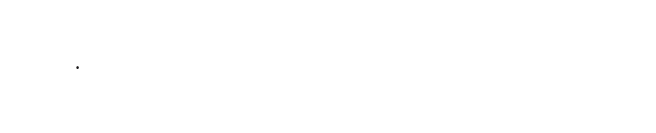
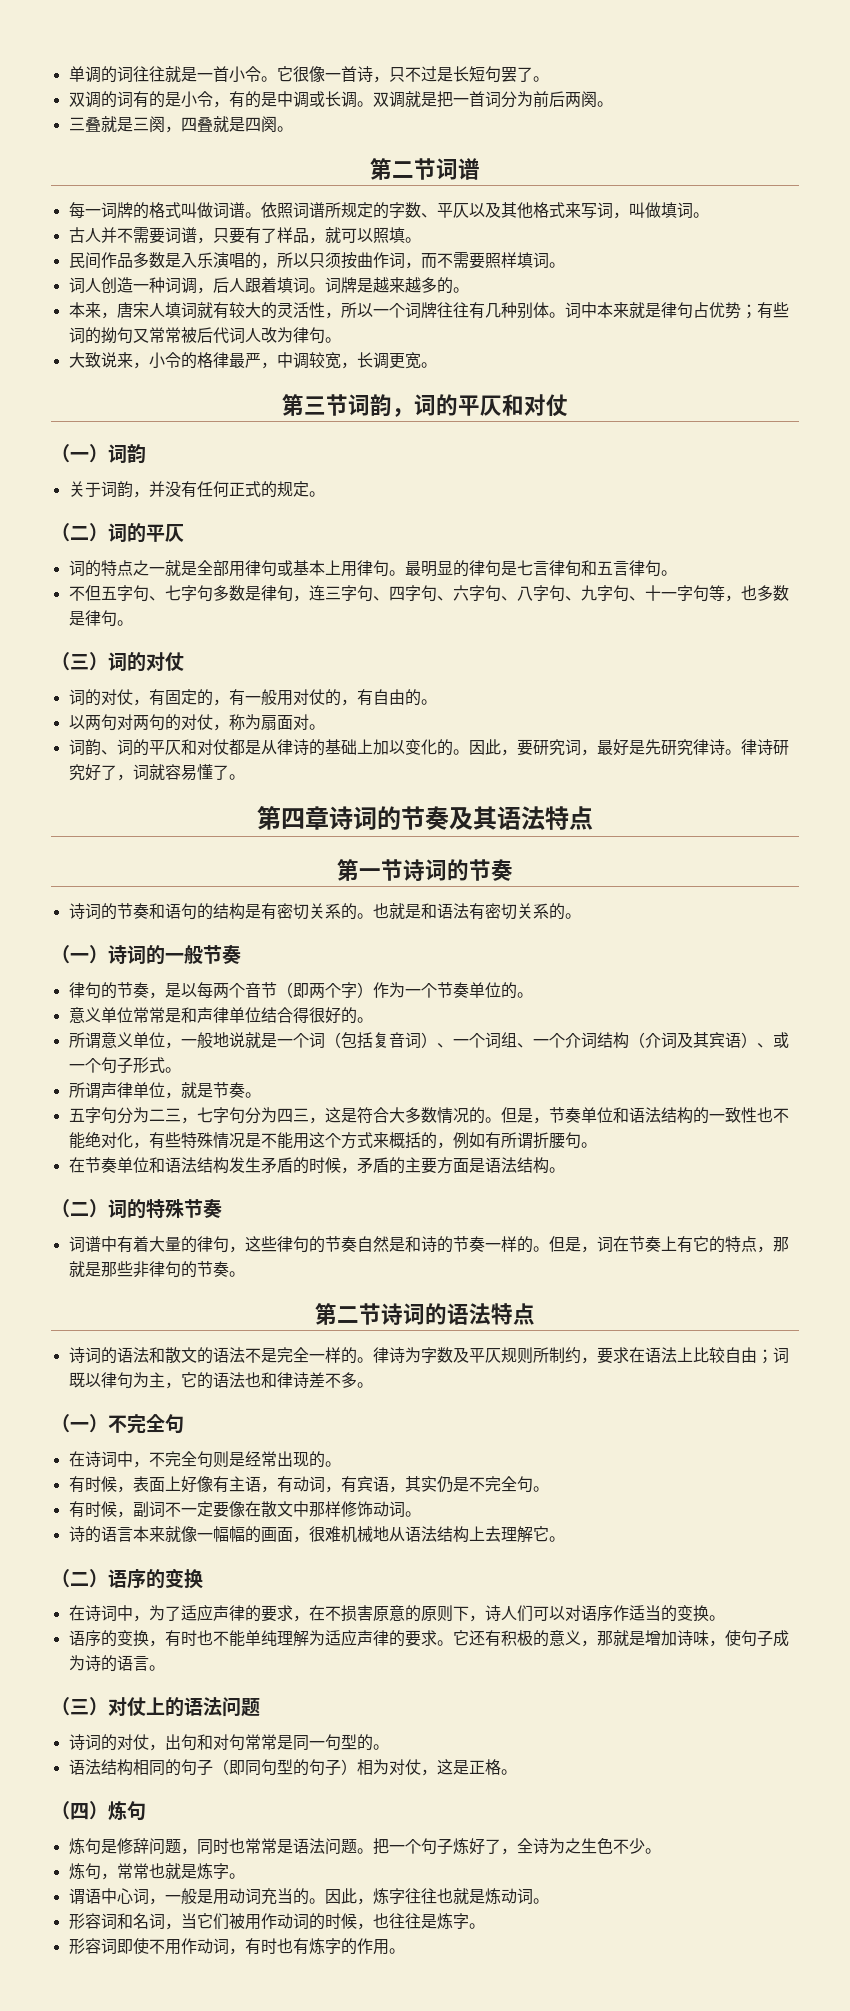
- ·
+ 单调的词往往就是一首小令。它很像一首诗，只不过是长短句罢了。
+ 双调的词有的是小令，有的是中调或长调。双调就是把一首词分为前后两阕。
+ 三叠就是三阕，四叠就是四阕。
+ 第二节词谱
+ 每一词牌的格式叫做词谱。依照词谱所规定的字数、平仄以及其他格式来写词，叫做填词。
+ 古人并不需要词谱，只要有了样品，就可以照填。
+ 民间作品多数是入乐演唱的，所以只须按曲作词，而不需要照样填词。
+ 词人创造一种词调，后人跟着填词。词牌是越来越多的。
+ 本来，唐宋人填词就有较大的灵活性，所以一个词牌往往有几种别体。词中本来就是律句占优势；有些词的拗句又常常被后代词人改为律句。
+ 大致说来，小令的格律最严，中调较宽，长调更宽。
+ 第三节词韵，词的平仄和对仗
+ （一）词韵
+ 关于词韵，并没有任何正式的规定。
+ （二）词的平仄
+ 词的特点之一就是全部用律句或基本上用律句。最明显的律句是七言律旬和五言律句。
+ 不但五字句、七字句多数是律旬，连三字句、四字句、六字句、八字句、九字句、十一字句等，也多数是律句。
+ （三）词的对仗
+ 词的对仗，有固定的，有一般用对仗的，有自由的。
+ 以两句对两句的对仗，称为扇面对。
+ 词韵、词的平仄和对仗都是从律诗的基础上加以变化的。因此，要研究词，最好是先研究律诗。律诗研究好了，词就容易懂了。
+ 第四章诗词的节奏及其语法特点
+ 第一节诗词的节奏
+ 诗词的节奏和语句的结构是有密切关系的。也就是和语法有密切关系的。
+ （一）诗词的一般节奏
+ 律句的节奏，是以每两个音节（即两个字）作为一个节奏单位的。
+ 意义单位常常是和声律单位结合得很好的。
+ 所谓意义单位，一般地说就是一个词（包括复音词）、一个词组、一个介词结构（介词及其宾语）、或一个句子形式。
+ 所谓声律单位，就是节奏。
+ 五字句分为二三，七字句分为四三，这是符合大多数情况的。但是，节奏单位和语法结构的一致性也不能绝对化，有些特殊情况是不能用这个方式来概括的，例如有所谓折腰句。
+ 在节奏单位和语法结构发生矛盾的时候，矛盾的主要方面是语法结构。
+ （二）词的特殊节奏
+ 词谱中有着大量的律句，这些律句的节奏自然是和诗的节奏一样的。但是，词在节奏上有它的特点，那就是那些非律句的节奏。
+ 第二节诗词的语法特点
+ 诗词的语法和散文的语法不是完全一样的。律诗为字数及平仄规则所制约，要求在语法上比较自由；词既以律句为主，它的语法也和律诗差不多。
+ （一）不完全句
+ 在诗词中，不完全句则是经常出现的。
+ 有时候，表面上好像有主语，有动词，有宾语，其实仍是不完全句。
+ 有时候，副词不一定要像在散文中那样修饰动词。
+ 诗的语言本来就像一幅幅的画面，很难机械地从语法结构上去理解它。
+ （二）语序的变换
+ 在诗词中，为了适应声律的要求，在不损害原意的原则下，诗人们可以对语序作适当的变换。
+ 语序的变换，有时也不能单纯理解为适应声律的要求。它还有积极的意义，那就是增加诗味，使句子成为诗的语言。
+ （三）对仗上的语法问题
+ 诗词的对仗，出句和对句常常是同一句型的。
+ 语法结构相同的句子（即同句型的句子）相为对仗，这是正格。
+ （四）炼句
+ 炼句是修辞问题，同时也常常是语法问题。把一个句子炼好了，全诗为之生色不少。
+ 炼句，常常也就是炼字。
+ 谓语中心词，一般是用动词充当的。因此，炼字往往也就是炼动词。
+ 形容词和名词，当它们被用作动词的时候，也往往是炼字。
+ 形容词即使不用作动词，有时也有炼字的作用。

